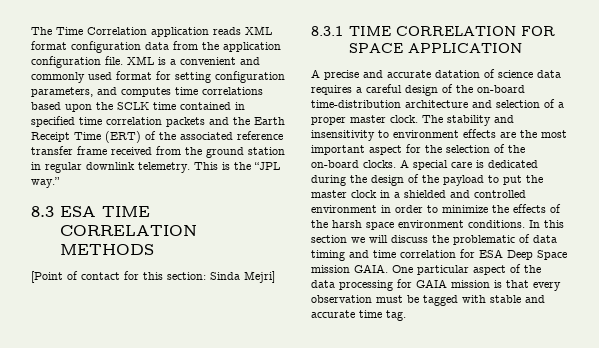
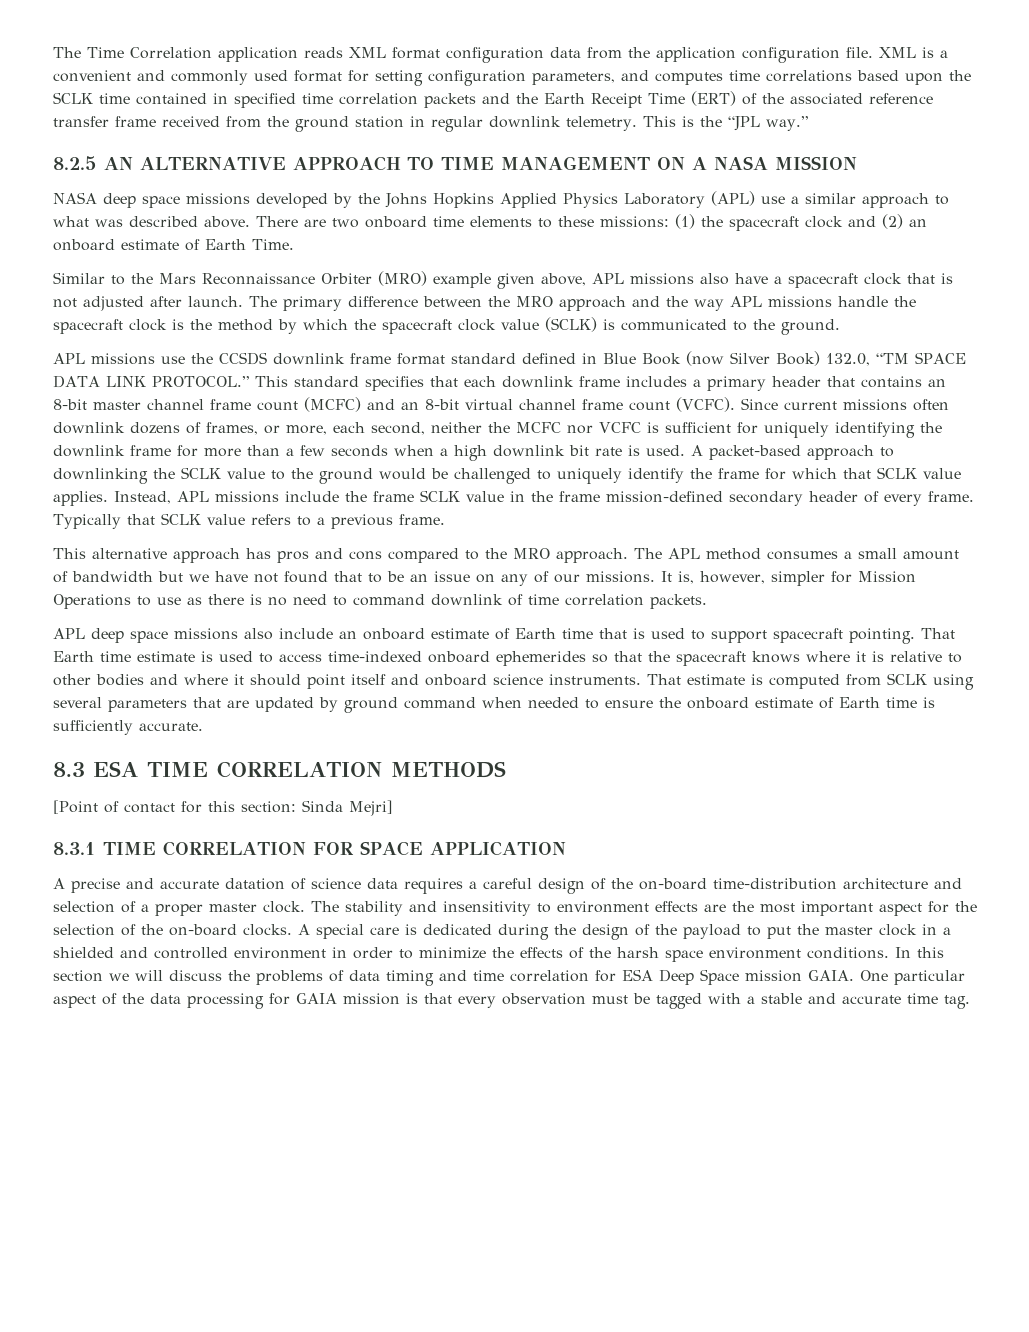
+ 8.2.5 AN ALTERNATIVE APPROACH TO TIME MANAGEMENT ON A NASA MISSION
+ NASA deep space missions developed by the Johns Hopkins Applied Physics Laboratory (APL) use a similar approach to what was described above. There are two onboard time elements to these missions: (1) the spacecraft clock and (2) an onboard estimate of Earth Time.
+ Similar to the Mars Reconnaissance Orbiter (MRO) example given above, APL missions also have a spacecraft clock that is not adjusted after launch. The primary difference between the MRO approach and the way APL missions handle the spacecraft clock is the method by which the spacecraft clock value (SCLK) is communicated to the ground.
+ APL missions use the CCSDS downlink frame format standard defined in Blue Book (now Silver Book) 132.0, “TM SPACE DATA LINK PROTOCOL.” This standard specifies that each downlink frame includes a primary header that contains an 8-bit master channel frame count (MCFC) and an 8-bit virtual channel frame count (VCFC). Since current missions often downlink dozens of frames, or more, each second, neither the MCFC nor VCFC is sufficient for uniquely identifying the downlink frame for more than a few seconds when a high downlink bit rate is used. A packet-based approach to downlinking the SCLK value to the ground would be challenged to uniquely identify the frame for which that SCLK value applies. Instead, APL missions include the frame SCLK value in the frame mission-defined secondary header of every frame. Typically that SCLK value refers to a previous frame.
+ This alternative approach has pros and cons compared to the MRO approach. The APL method consumes a small amount of bandwidth but we have not found that to be an issue on any of our missions. It is, however, simpler for Mission Operations to use as there is no need to command downlink of time correlation packets.
+ APL deep space missions also include an onboard estimate of Earth time that is used to support spacecraft pointing. That Earth time estimate is used to access time-indexed onboard ephemerides so that the spacecraft knows where it is relative to other bodies and where it should point itself and onboard science instruments. That estimate is computed from SCLK using several parameters that are updated by ground command when needed to ensure the onboard estimate of Earth time is sufficiently accurate.
- In this section we will discuss the problematic of data timing and time correlation for ESA Deep Space mission GAIA.
+ In this section we will discuss the problems of data timing and time correlation for ESA Deep Space mission GAIA.
- One particular aspect of the data processing for GAIA mission is that every observation must be tagged with stable and accurate time tag.
+ One particular aspect of the data processing for GAIA mission is that every observation must be tagged with a stable and accurate time tag.

